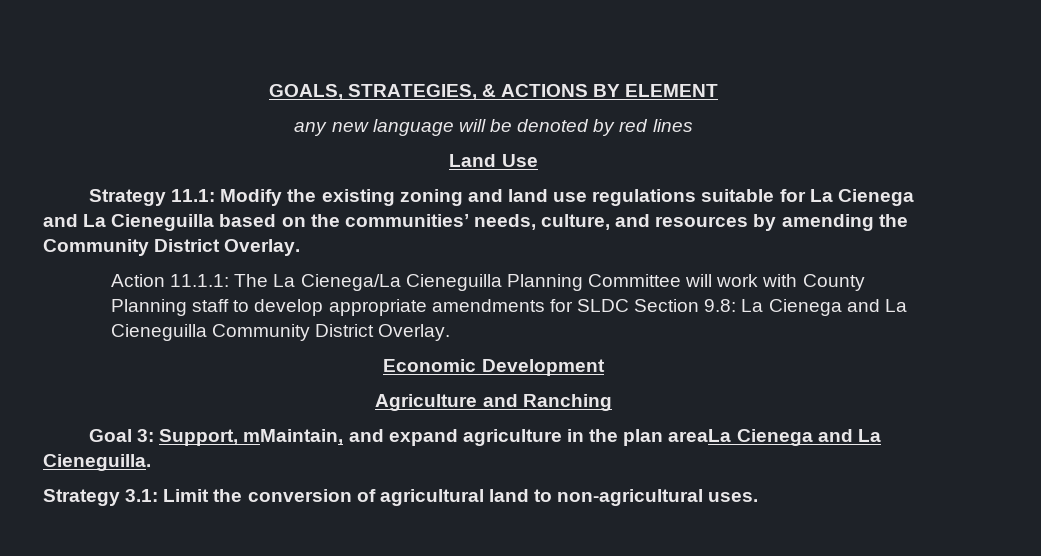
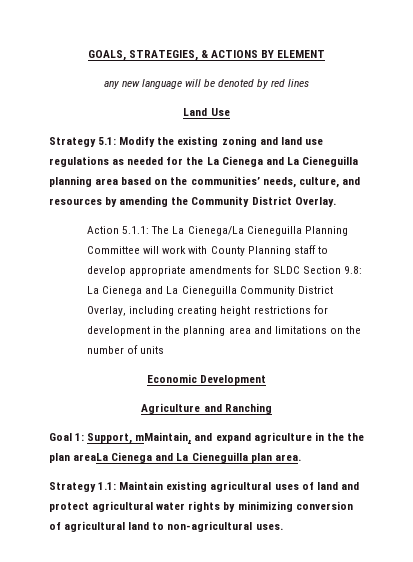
- Strategy 11.1: Modify the existing zoning and land use regulations suitable for La Cienega and La Cieneguilla based on the communities’ needs, culture, and resources by amending the Community District Overlay.
+ Strategy 5.1: Modify the existing zoning and land use regulations as needed for the La Cienega and La Cieneguilla planning area based on the communities’ needs, culture, and resources by amending the Community District Overlay.
- Action 11.1.1: The La Cienega/La Cieneguilla Planning Committee will work with County Planning staff to develop appropriate amendments for SLDC Section 9.8: La Cienega and La Cieneguilla Community District Overlay.
+ Action 5.1.1: The La Cienega/La Cieneguilla Planning Committee will work with County Planning staff to develop appropriate amendments for SLDC Section 9.8: La Cienega and La Cieneguilla Community District Overlay, including creating height restrictions for development in the planning area and limitations on the number of units
- Goal 3: Support, mMaintain, and expand agriculture in the plan areaLa Cienega and La Cieneguilla.
- Strategy 3.1: Limit the conversion of agricultural land to non-agricultural uses.
+ Goal 1: Support, mMaintain, and expand agriculture in the the plan areaLa Cienega and La Cieneguilla plan area.
+ Strategy 1.1: Maintain existing agricultural uses of land and protect agricultural water rights by minimizing conversion of agricultural land to non-agricultural uses.

